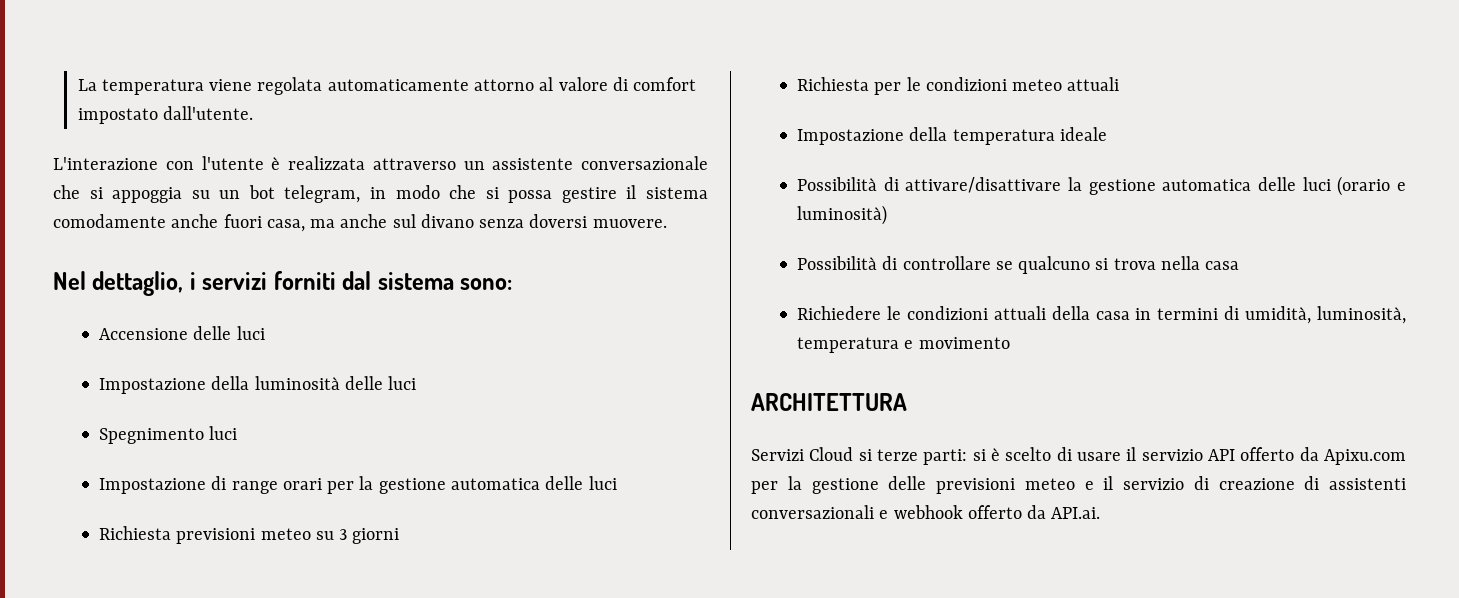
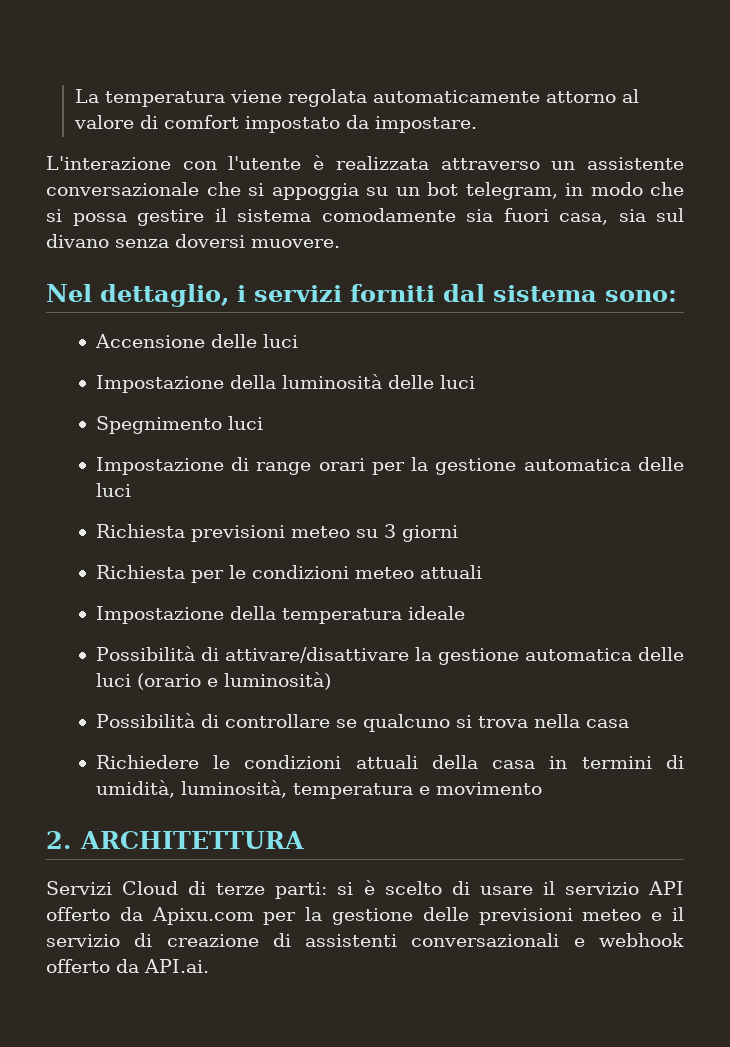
- La temperatura viene regolata automaticamente attorno al valore di comfort impostato dall'utente.
+ La temperatura viene regolata automaticamente attorno al valore di comfort impostato da impostare.
- L'interazione con l'utente è realizzata attraverso un assistente conversazionale che si appoggia su un bot telegram, in modo che si possa gestire il sistema comodamente anche fuori casa, ma anche sul divano senza doversi muovere.
+ L'interazione con l'utente è realizzata attraverso un assistente conversazionale che si appoggia su un bot telegram, in modo che si possa gestire il sistema comodamente sia fuori casa, sia sul divano senza doversi muovere.
- ARCHITETTURA
+ 2. ARCHITETTURA
- Servizi Cloud si terze parti: si è scelto di usare il servizio API offerto da Apixu.com per la gestione delle previsioni meteo e il servizio di creazione di assistenti conversazionali e webhook offerto da API.ai.
+ Servizi Cloud di terze parti: si è scelto di usare il servizio API offerto da Apixu.com per la gestione delle previsioni meteo e il servizio di creazione di assistenti conversazionali e webhook offerto da API.ai.

